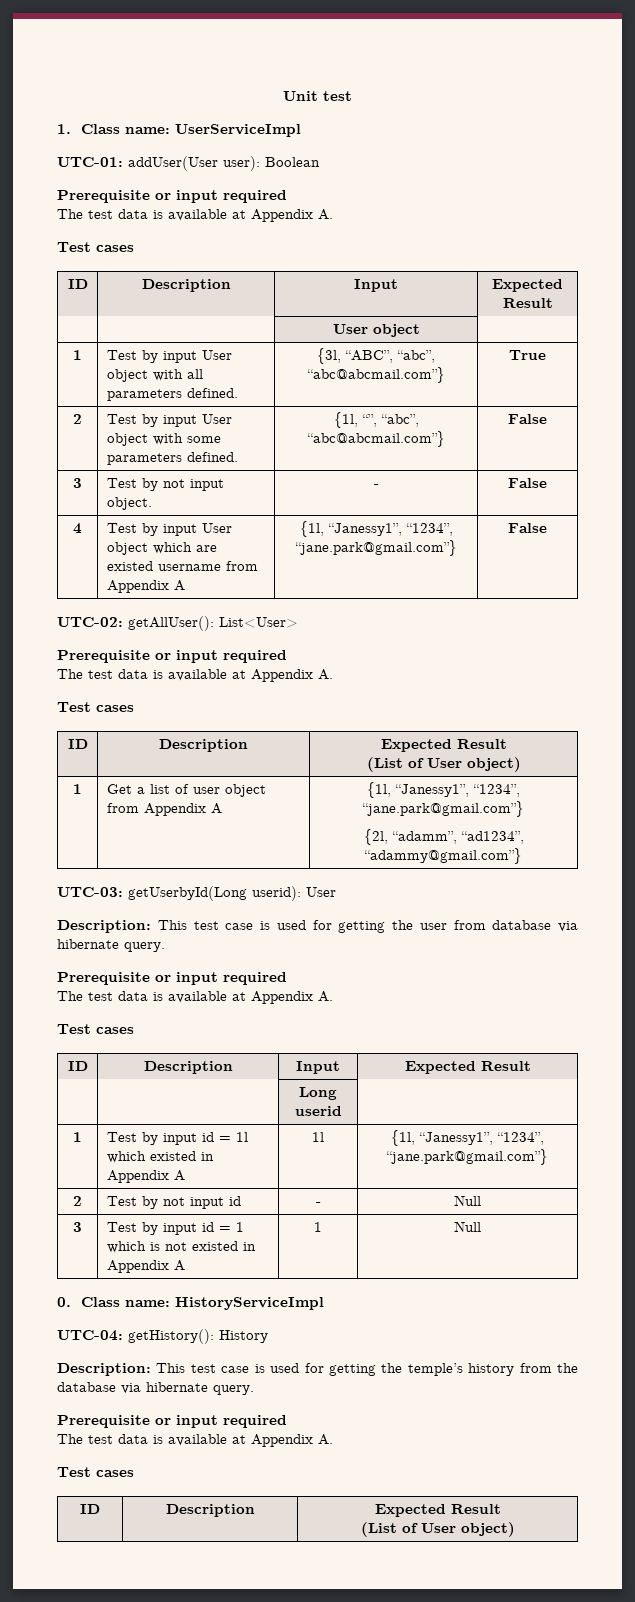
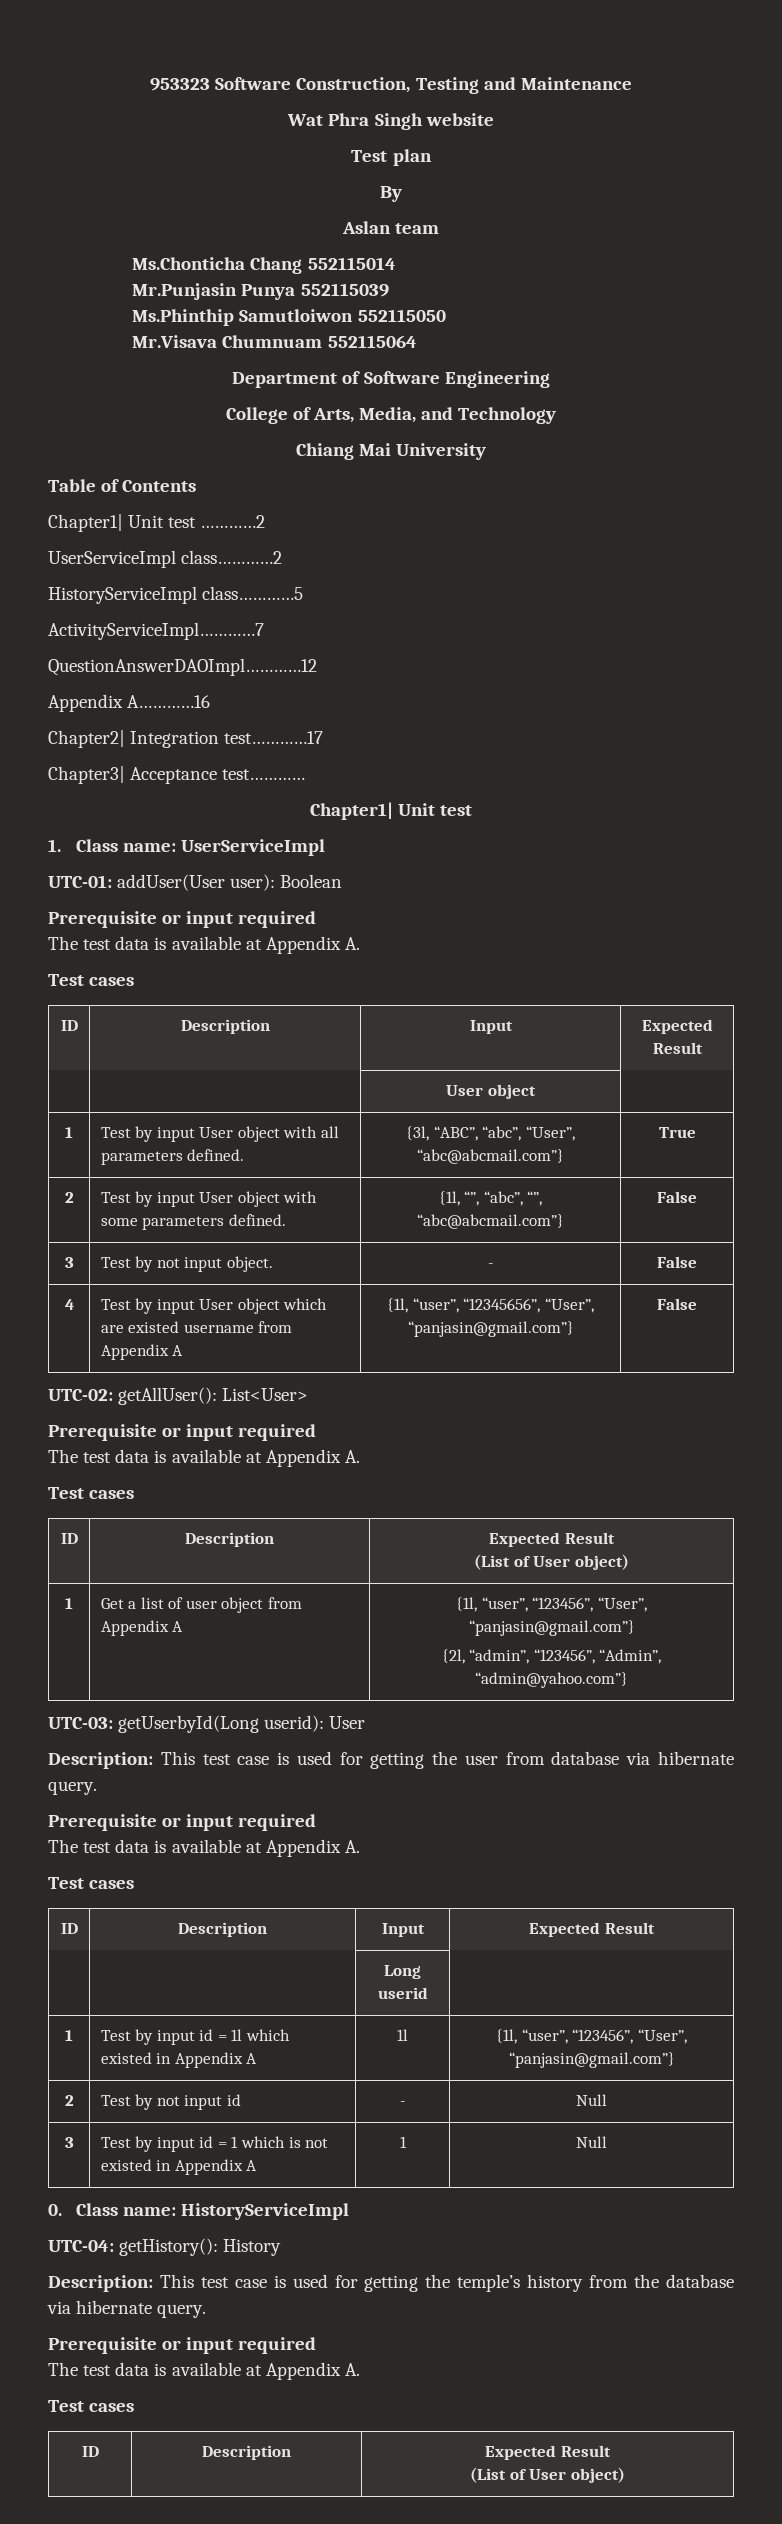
- Unit test
+ 953323 Software Construction, Testing and Maintenance
+ Wat Phra Singh website
+ Test plan
+ By
+ Aslan team
+ Ms.Chonticha Chang 552115014
+ Mr.Punjasin Punya 552115039
+ Ms.Phinthip Samutloiwon 552115050
+ Mr.Visava Chumnuam 552115064
+ Department of Software Engineering
+ College of Arts, Media, and Technology
+ Chiang Mai University
+ Table of Contents
+ Chapter1| Unit test …………2
+ UserServiceImpl class…………2
+ HistoryServiceImpl class…………5
+ ActivityServiceImpl…………7
+ QuestionAnswerDAOImpl…………12
+ Appendix A…………16
+ Chapter2| Integration test…………17
+ Chapter3| Acceptance test…………
+ Chapter1| Unit test
- 1 | Test by input User object with all parameters defined. | {3l, “ABC”, “abc”, “abc@abcmail.com”} | True
+ 1 | Test by input User object with all parameters defined. | {3l, “ABC”, “abc”, “User”, “abc@abcmail.com”} | True
- 2 | Test by input User object with some parameters defined. | {1l, “”, “abc”, “abc@abcmail.com”} | False
+ 2 | Test by input User object with some parameters defined. | {1l, “”, “abc”, “”, “abc@abcmail.com”} | False
- 4 | Test by input User object which are existed username from Appendix A | {1l, “Janessy1”, “1234”, “jane.park@gmail.com”} | False
+ 4 | Test by input User object which are existed username from Appendix A | {1l, “user”, “12345656”, “User”, “panjasin@gmail.com”} | False
- 1 | Get a list of user object from Appendix A | {1l, “Janessy1”, “1234”, “jane.park@gmail.com”}
- {2l, “adamm”, “ad1234”, “adammy@gmail.com”}
+ 1 | Get a list of user object from Appendix A | {1l, “user”, “123456”, “User”, “panjasin@gmail.com”}
+ {2l, “admin”, “123456”, “Admin”, “admin@yahoo.com”}
- 1 | Test by input id = 1l which existed in Appendix A | 1l | {1l, “Janessy1”, “1234”, “jane.park@gmail.com”}
+ 1 | Test by input id = 1l which existed in Appendix A | 1l | {1l, “user”, “123456”, “User”, “panjasin@gmail.com”}

